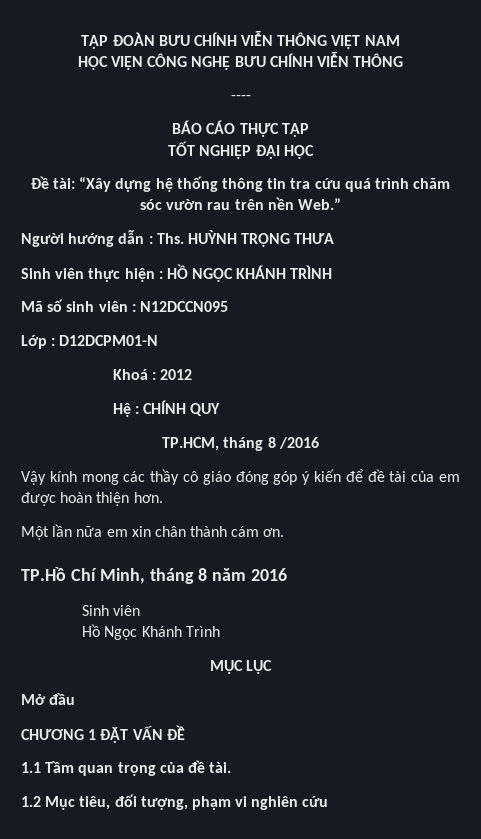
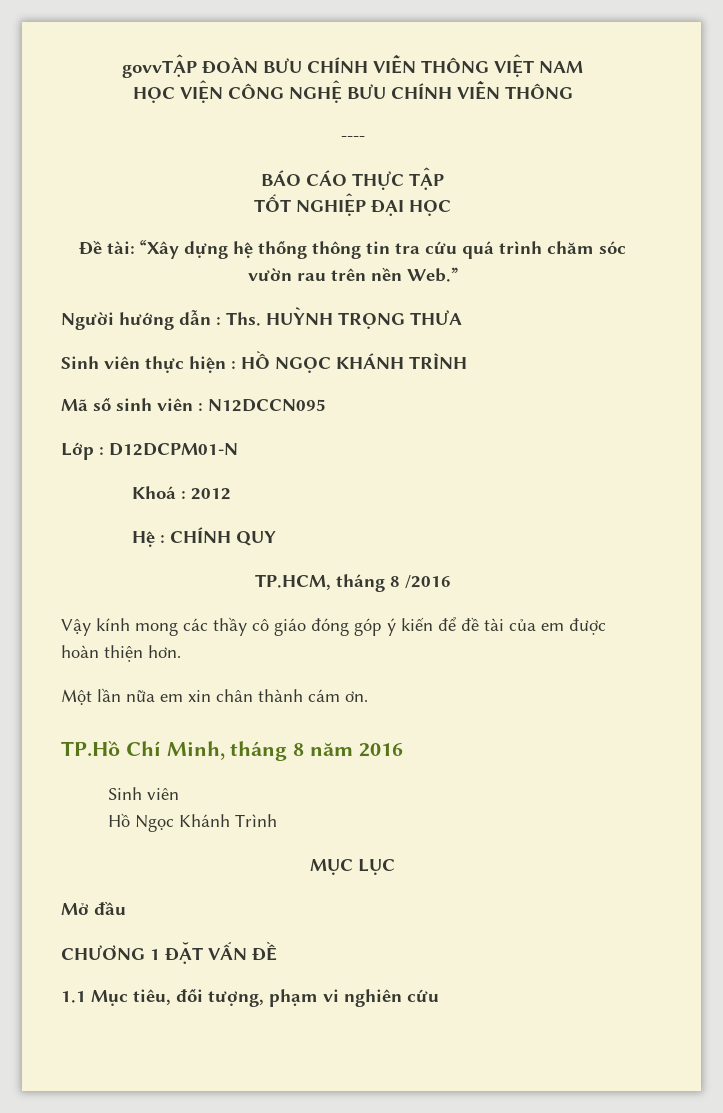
- TẬP ĐOÀN BƯU CHÍNH VIỄN THÔNG VIỆT NAM
+ govvTẬP ĐOÀN BƯU CHÍNH VIỄN THÔNG VIỆT NAM
- 1.1 Tầm quan trọng của đề tài.
- 1.2 Mục tiêu, đối tượng, phạm vi nghiên cứu
+ 1.1 Mục tiêu, đối tượng, phạm vi nghiên cứu

